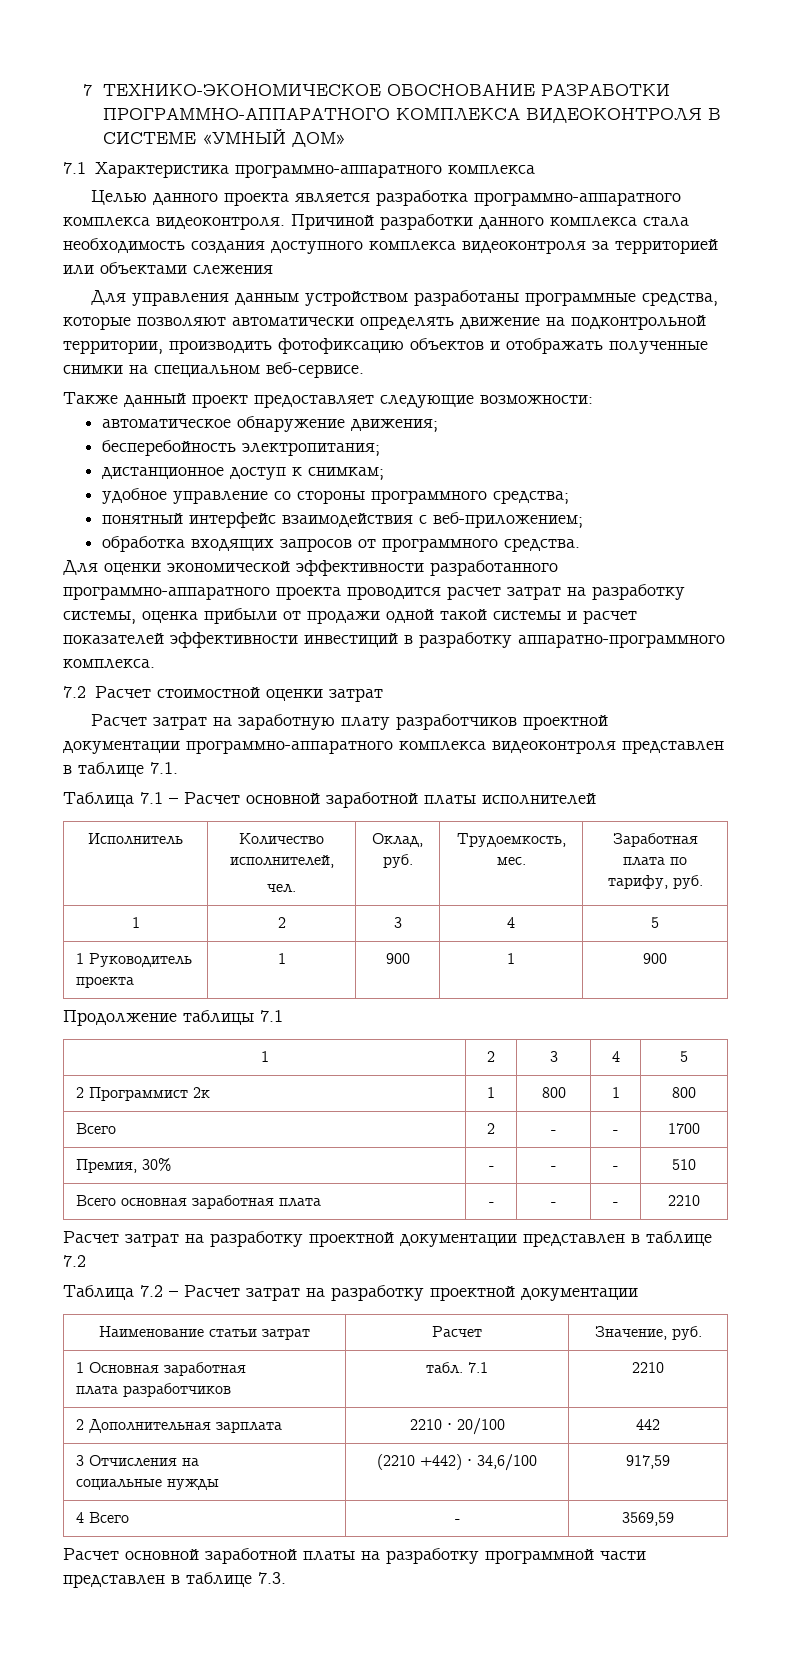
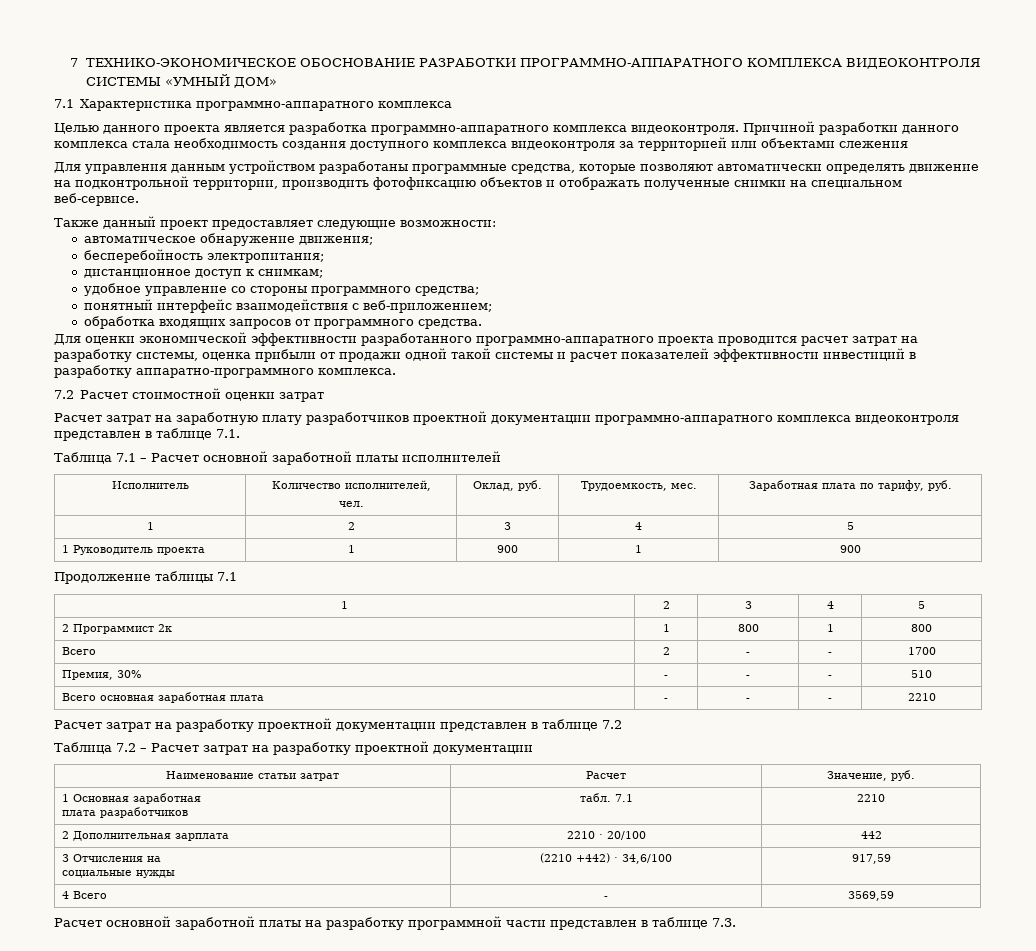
- 7 ТЕХНИКО-ЭКОНОМИЧЕСКОЕ ОБОСНОВАНИЕ РАЗРАБОТКИ ПРОГРАММНО-АППАРАТНОГО КОМПЛЕКСА ВИДЕОКОНТРОЛЯ В СИСТЕМЕ «УМНЫЙ ДОМ»
+ 7 ТЕХНИКО-ЭКОНОМИЧЕСКОЕ ОБОСНОВАНИЕ РАЗРАБОТКИ ПРОГРАММНО-АППАРАТНОГО КОМПЛЕКСА ВИДЕОКОНТРОЛЯ СИСТЕМЫ «УМНЫЙ ДОМ»

